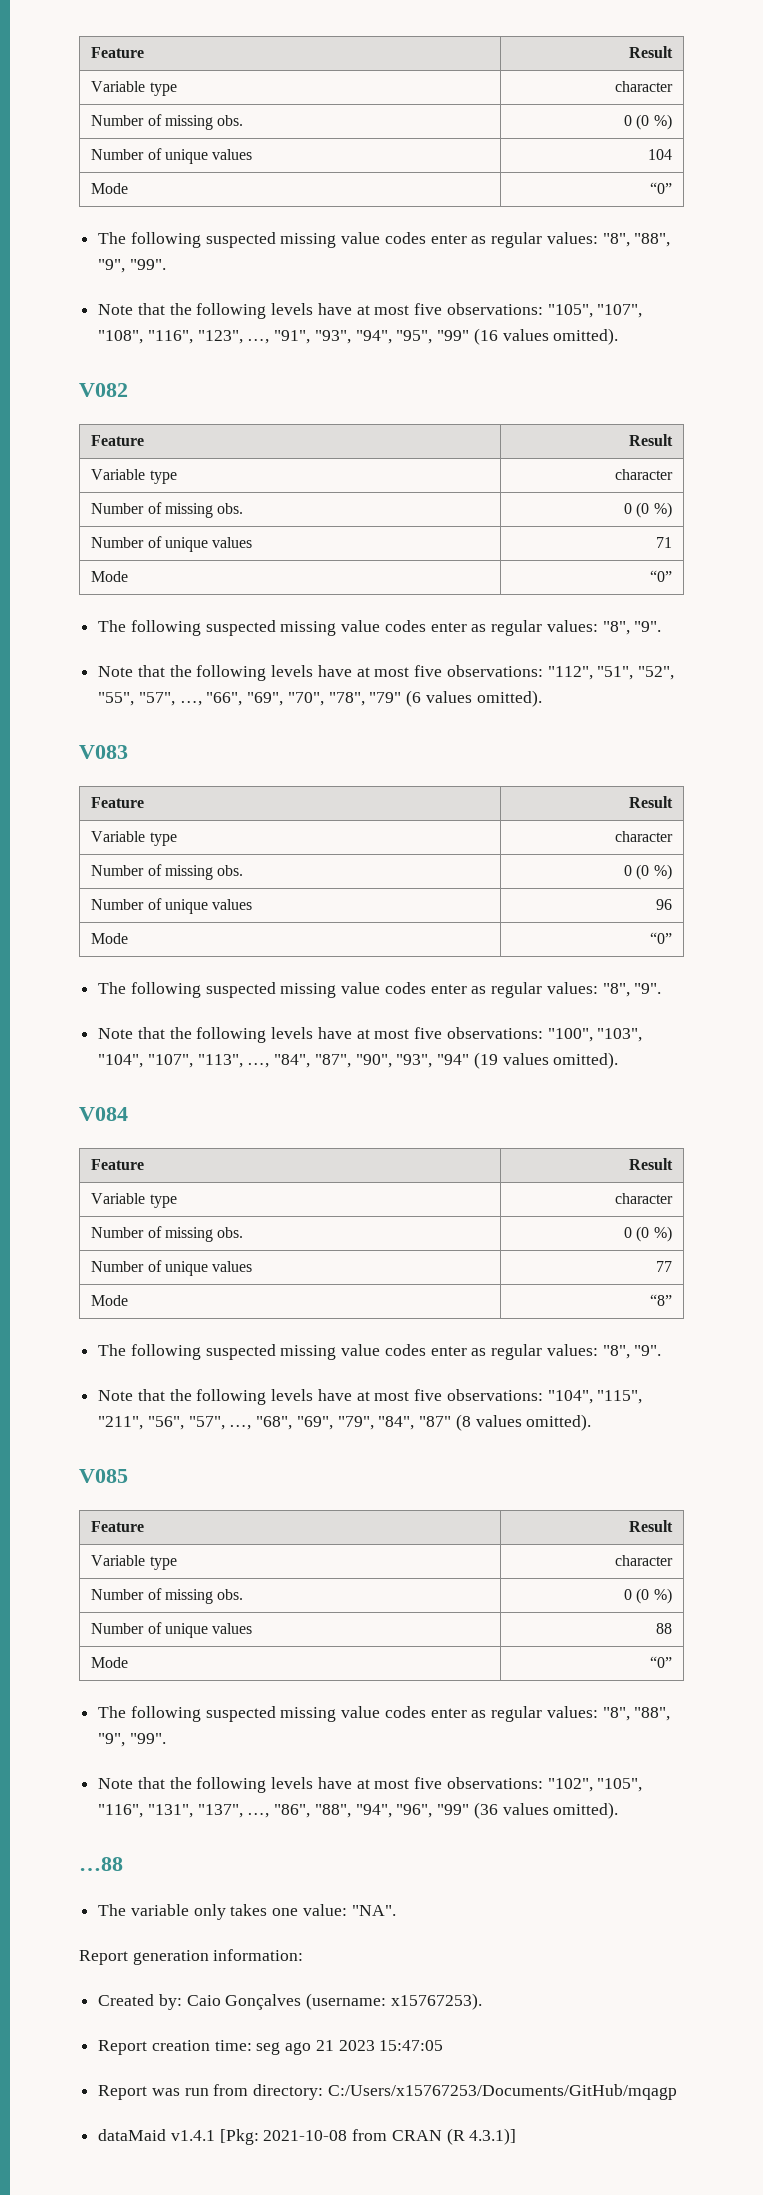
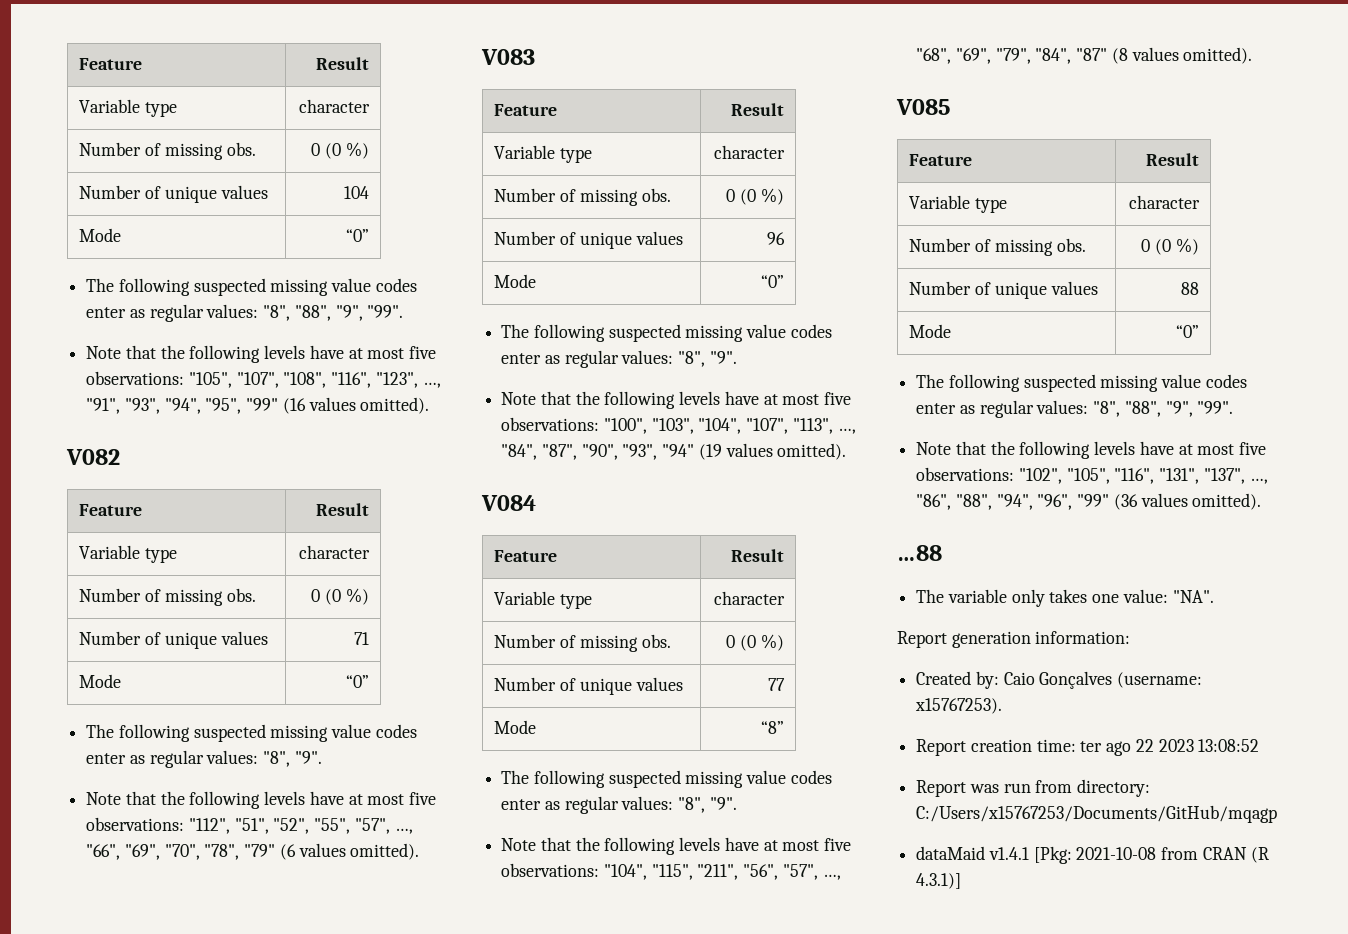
- Report creation time: seg ago 21 2023 15:47:05
+ Report creation time: ter ago 22 2023 13:08:52

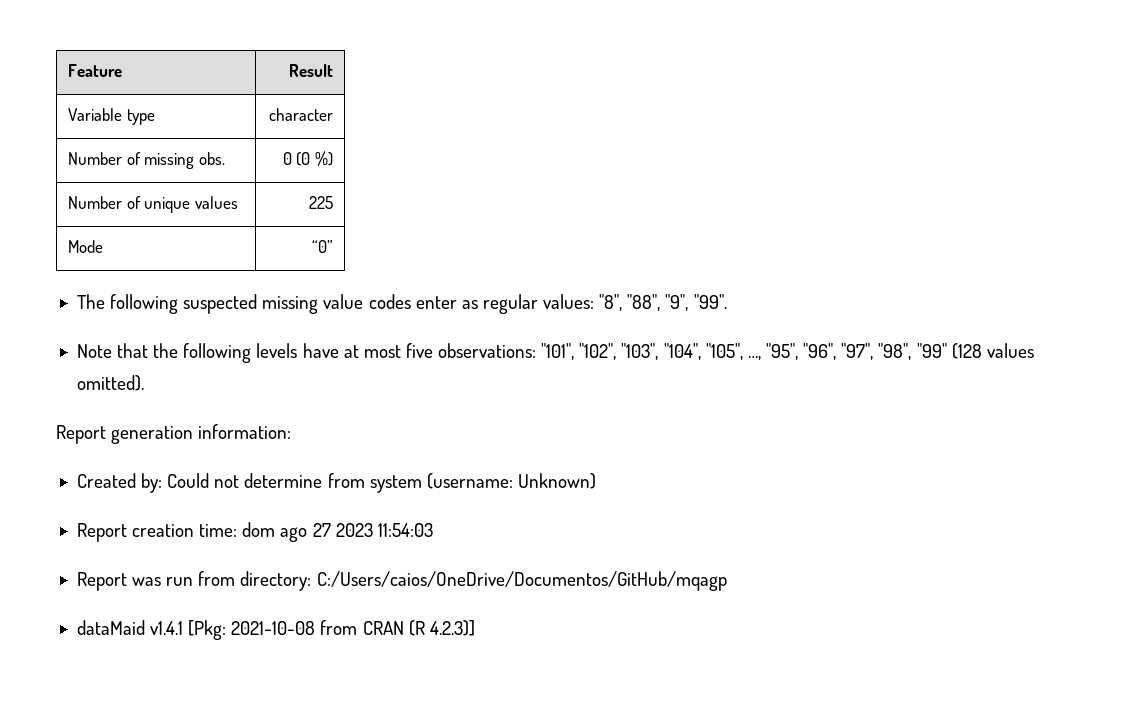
- Number of unique values | 104
+ Number of unique values | 225
- Note that the following levels have at most five observations: "105", "107", "108", "116", "123", …, "91", "93", "94", "95", "99" (16 values omitted).
- V082
- Feature | Result
- Variable type | character
- Number of missing obs. | 0 (0 %)
- Number of unique values | 71
- Mode | “0”
- The following suspected missing value codes enter as regular values: "8", "9".
- Note that the following levels have at most five observations: "112", "51", "52", "55", "57", …, "66", "69", "70", "78", "79" (6 values omitted).
- V083
- Feature | Result
- Variable type | character
- Number of missing obs. | 0 (0 %)
- Number of unique values | 96
- Mode | “0”
- The following suspected missing value codes enter as regular values: "8", "9".
- Note that the following levels have at most five observations: "100", "103", "104", "107", "113", …, "84", "87", "90", "93", "94" (19 values omitted).
- V084
- Feature | Result
- Variable type | character
- Number of missing obs. | 0 (0 %)
- Number of unique values | 77
- Mode | “8”
- The following suspected missing value codes enter as regular values: "8", "9".
- Note that the following levels have at most five observations: "104", "115", "211", "56", "57", …, "68", "69", "79", "84", "87" (8 values omitted).
- V085
- Feature | Result
- Variable type | character
- Number of missing obs. | 0 (0 %)
- Number of unique values | 88
- Mode | “0”
- The following suspected missing value codes enter as regular values: "8", "88", "9", "99".
- Note that the following levels have at most five observations: "102", "105", "116", "131", "137", …, "86", "88", "94", "96", "99" (36 values omitted).
- …88
- The variable only takes one value: "NA".
+ Note that the following levels have at most five observations: "101", "102", "103", "104", "105", …, "95", "96", "97", "98", "99" (128 values omitted).
- Created by: Caio Gonçalves (username: x15767253).
- Report creation time: ter ago 22 2023 13:08:52
+ Created by: Could not determine from system (username: Unknown)
+ Report creation time: dom ago 27 2023 11:54:03
- Report was run from directory: C:/Users/x15767253/Documents/GitHub/mqagp
+ Report was run from directory: C:/Users/caios/OneDrive/Documentos/GitHub/mqagp
- dataMaid v1.4.1 [Pkg: 2021-10-08 from CRAN (R 4.3.1)]
+ dataMaid v1.4.1 [Pkg: 2021-10-08 from CRAN (R 4.2.3)]

